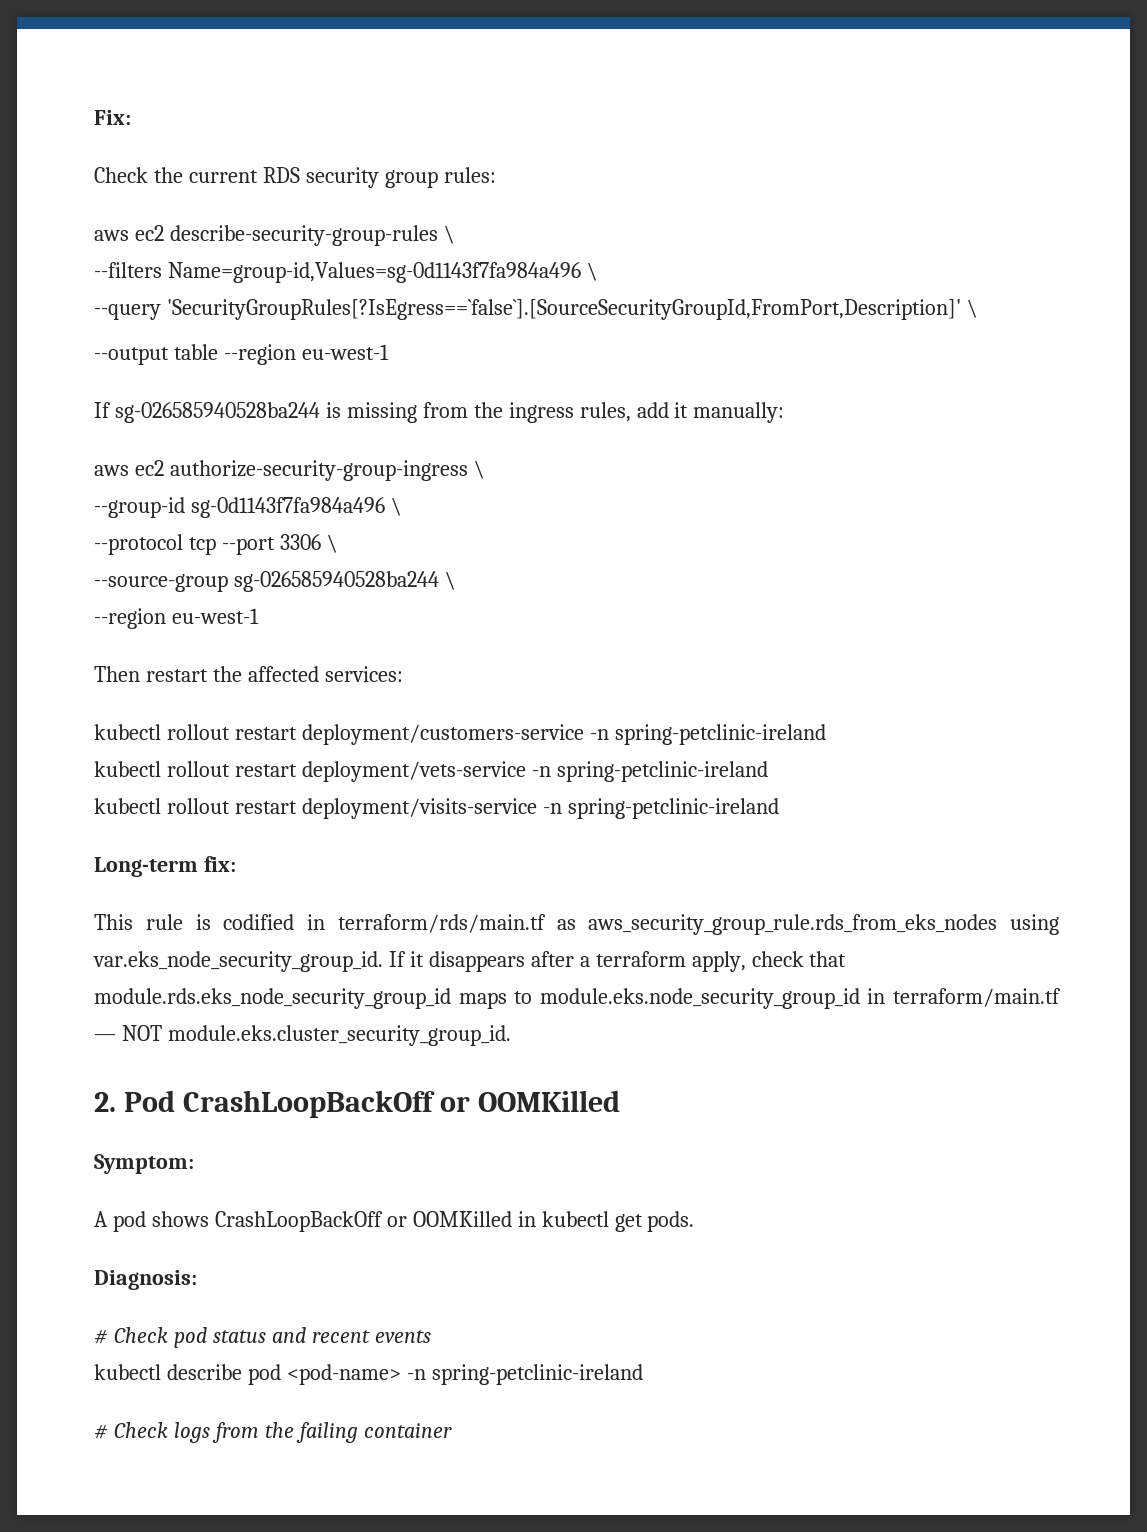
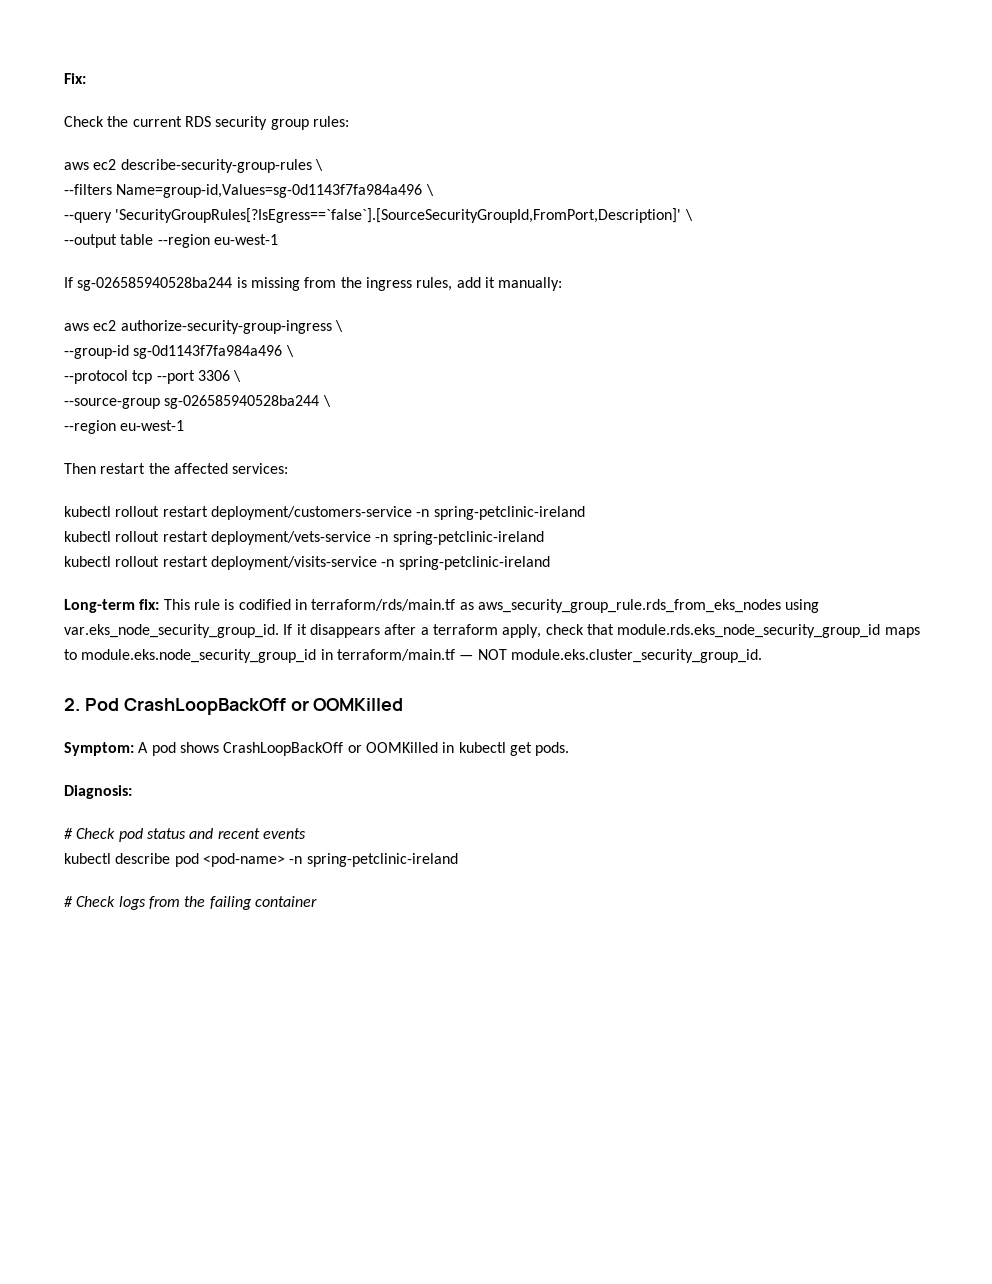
- Long-term fix:
- This rule is codified in terraform/rds/main.tf as aws_security_group_rule.rds_from_eks_nodes using var.eks_node_security_group_id. If it disappears after a terraform apply, check that module.rds.eks_node_security_group_id maps to module.eks.node_security_group_id in terraform/main.tf — NOT module.eks.cluster_security_group_id.
+ Long-term fix: This rule is codified in terraform/rds/main.tf as aws_security_group_rule.rds_from_eks_nodes using var.eks_node_security_group_id. If it disappears after a terraform apply, check that module.rds.eks_node_security_group_id maps to module.eks.node_security_group_id in terraform/main.tf — NOT module.eks.cluster_security_group_id.
- Symptom:
- A pod shows CrashLoopBackOff or OOMKilled in kubectl get pods.
+ Symptom: A pod shows CrashLoopBackOff or OOMKilled in kubectl get pods.

